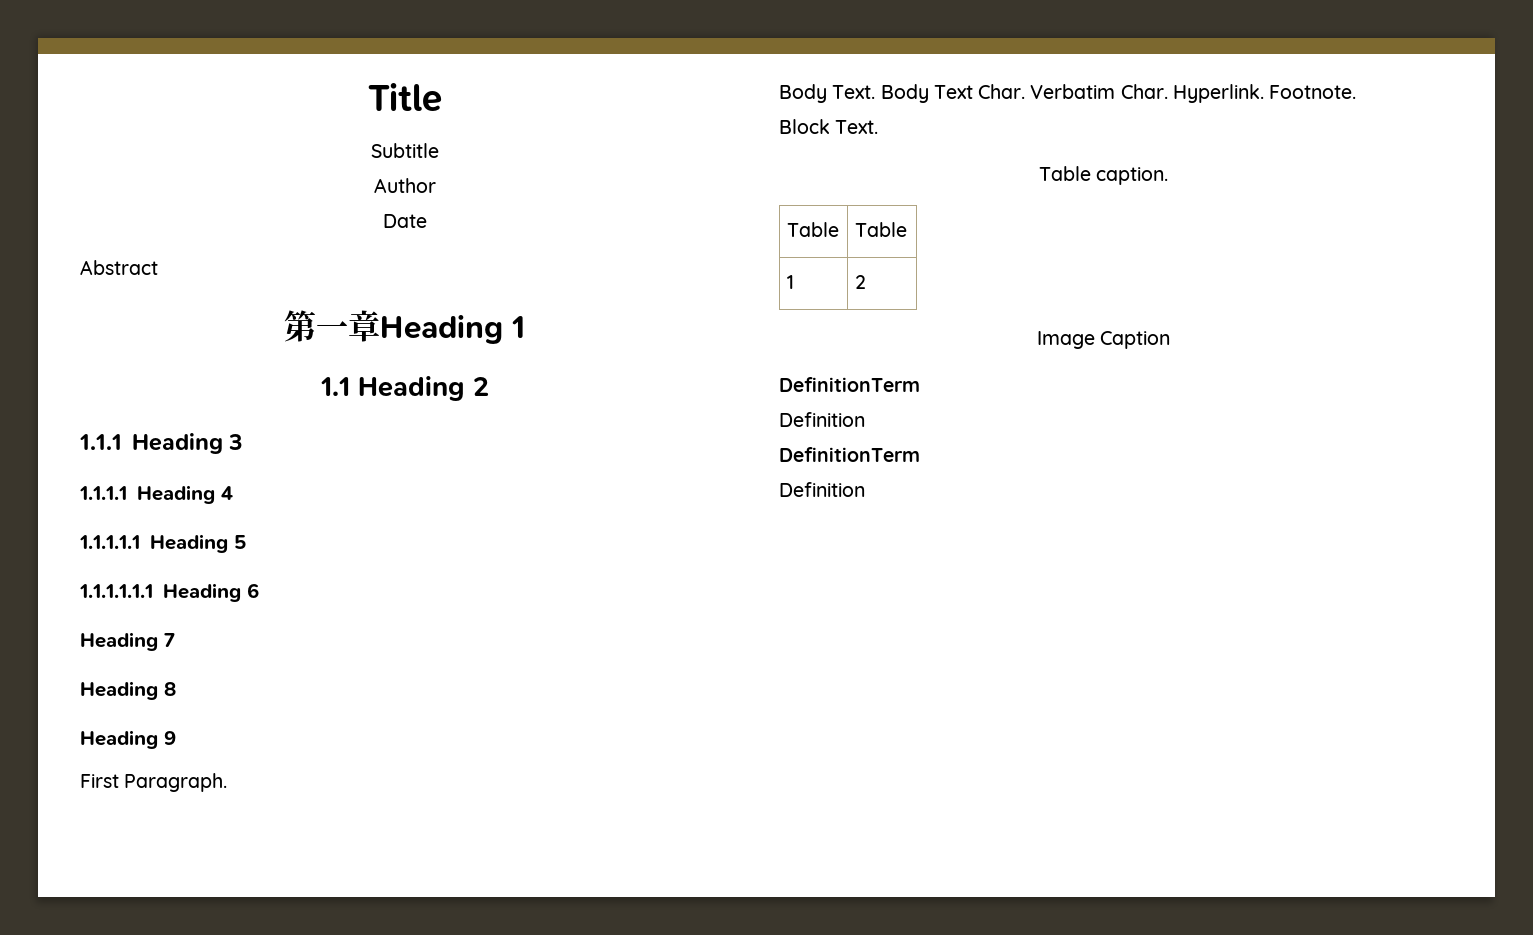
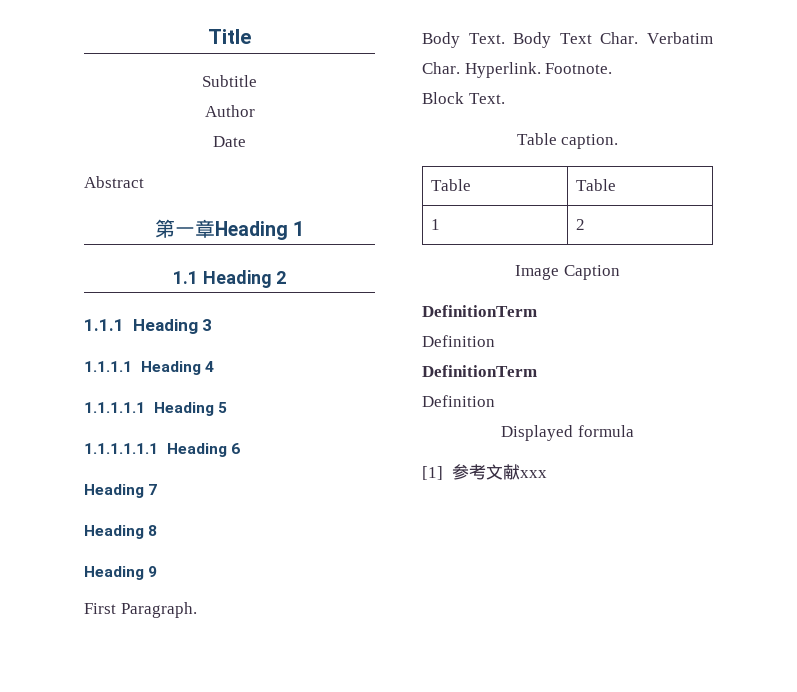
+ Displayed formula
+ [1]参考文献xxx

